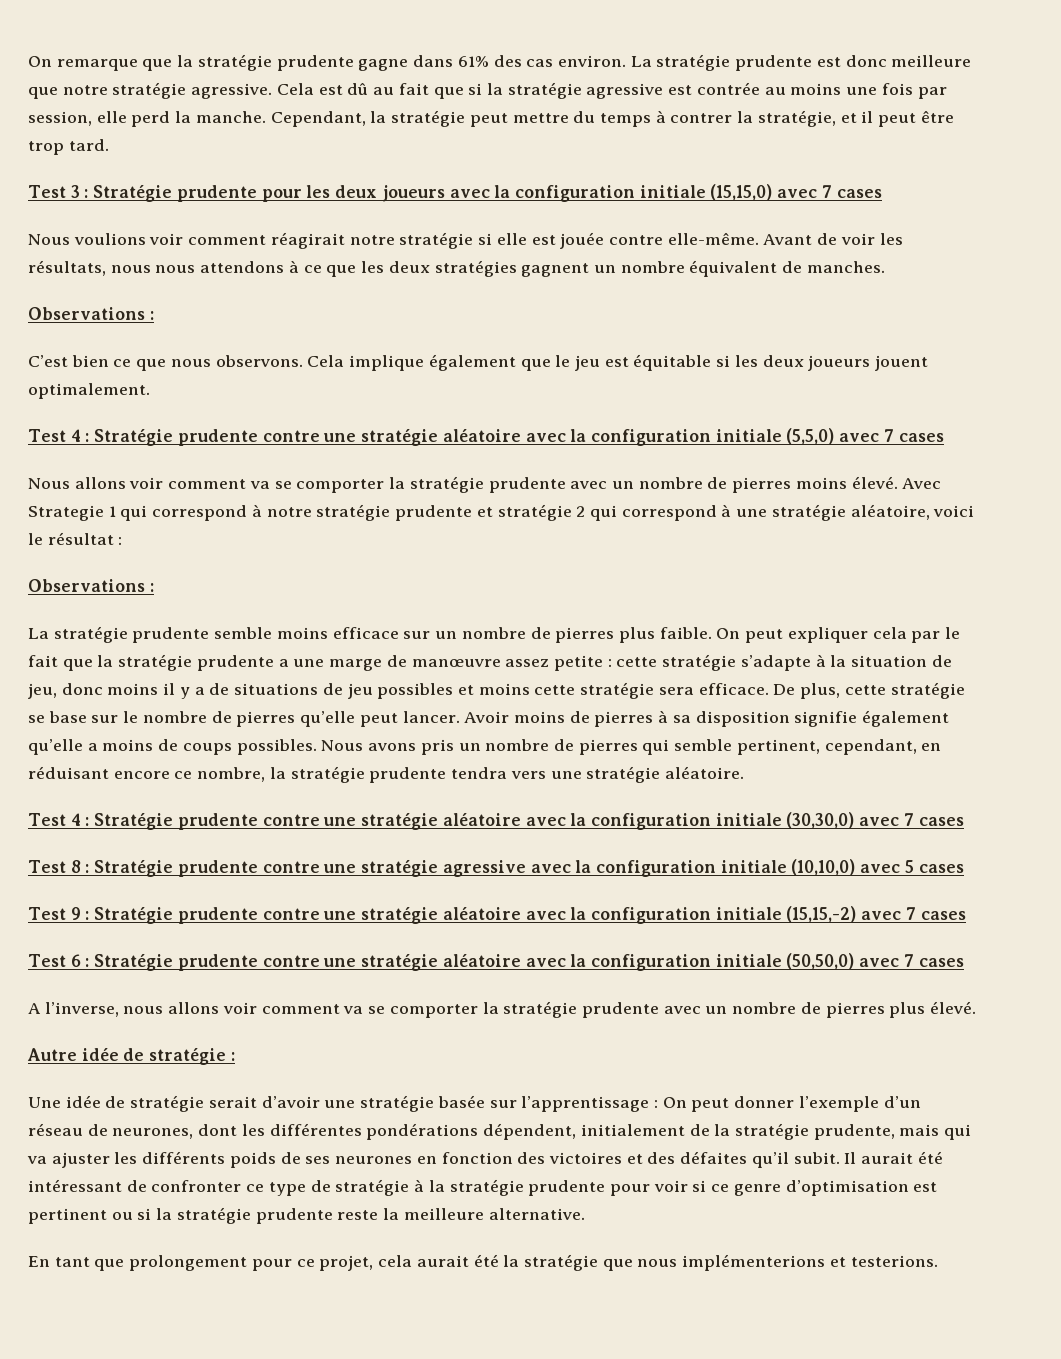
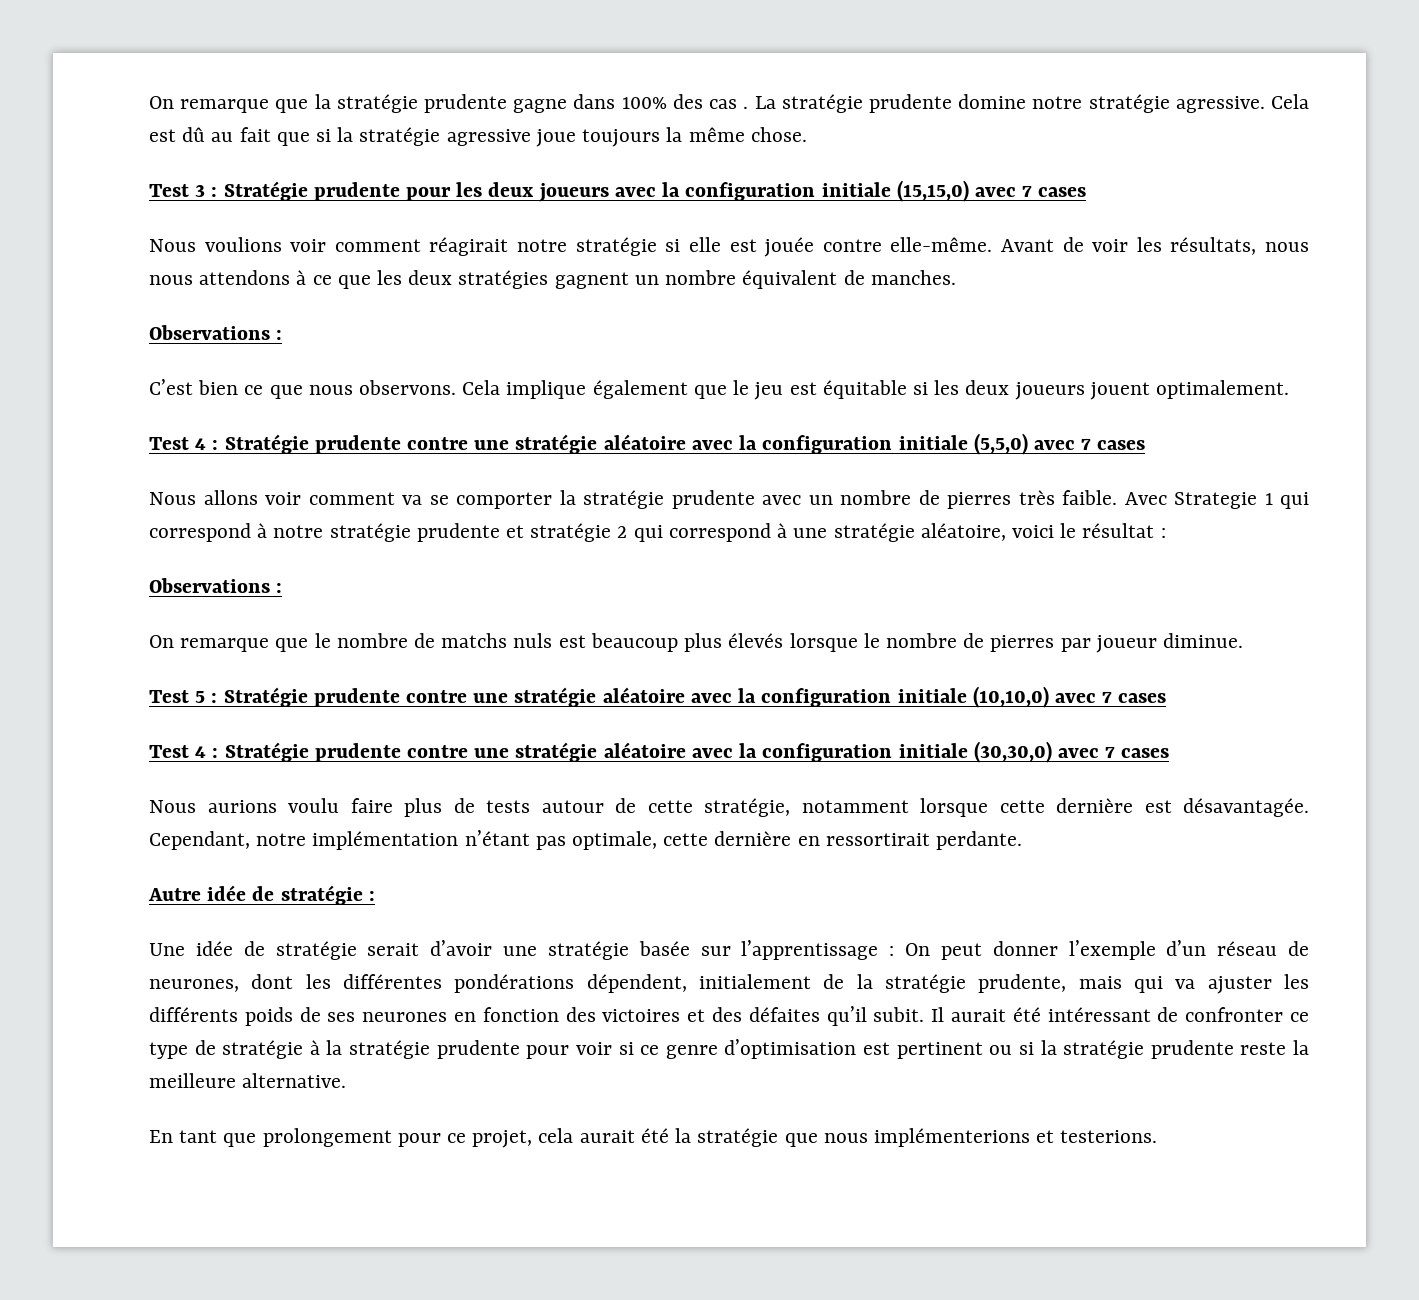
- On remarque que la stratégie prudente gagne dans 61% des cas environ. La stratégie prudente est donc meilleure que notre stratégie agressive.
+ On remarque que la stratégie prudente gagne dans 100% des cas . La stratégie prudente domine notre stratégie agressive.
- Cela est dû au fait que si la stratégie agressive est contrée au moins une fois par session, elle perd la manche. Cependant, la stratégie peut mettre du temps à contrer la stratégie, et il peut être trop tard.
+ Cela est dû au fait que si la stratégie agressive joue toujours la même chose.
- Nous allons voir comment va se comporter la stratégie prudente avec un nombre de pierres moins élevé.
+ Nous allons voir comment va se comporter la stratégie prudente avec un nombre de pierres très faible.
- La stratégie prudente semble moins efficace sur un nombre de pierres plus faible. On peut expliquer cela par le fait que la stratégie prudente a une marge de manœuvre assez petite : cette stratégie s’adapte à la situation de jeu, donc moins il y a de situations de jeu possibles et moins cette stratégie sera efficace. De plus, cette stratégie se base sur le nombre de pierres qu’elle peut lancer. Avoir moins de pierres à sa disposition signifie également qu’elle a moins de coups possibles. Nous avons pris un nombre de pierres qui semble pertinent, cependant, en réduisant encore ce nombre, la stratégie prudente tendra vers une stratégie aléatoire.
+ On remarque que le nombre de matchs nuls est beaucoup plus élevés lorsque le nombre de pierres par joueur diminue.
+ Test 5 : Stratégie prudente contre une stratégie aléatoire avec la configuration initiale (10,10,0) avec 7 cases
- Test 8 : Stratégie prudente contre une stratégie agressive avec la configuration initiale (10,10,0) avec 5 cases
- Test 9 : Stratégie prudente contre une stratégie aléatoire avec la configuration initiale (15,15,-2) avec 7 cases
- Test 6 : Stratégie prudente contre une stratégie aléatoire avec la configuration initiale (50,50,0) avec 7 cases
- A l’inverse, nous allons voir comment va se comporter la stratégie prudente avec un nombre de pierres plus élevé.
+ Nous aurions voulu faire plus de tests autour de cette stratégie, notamment lorsque cette dernière est désavantagée. Cependant, notre implémentation n’étant pas optimale, cette dernière en ressortirait perdante.

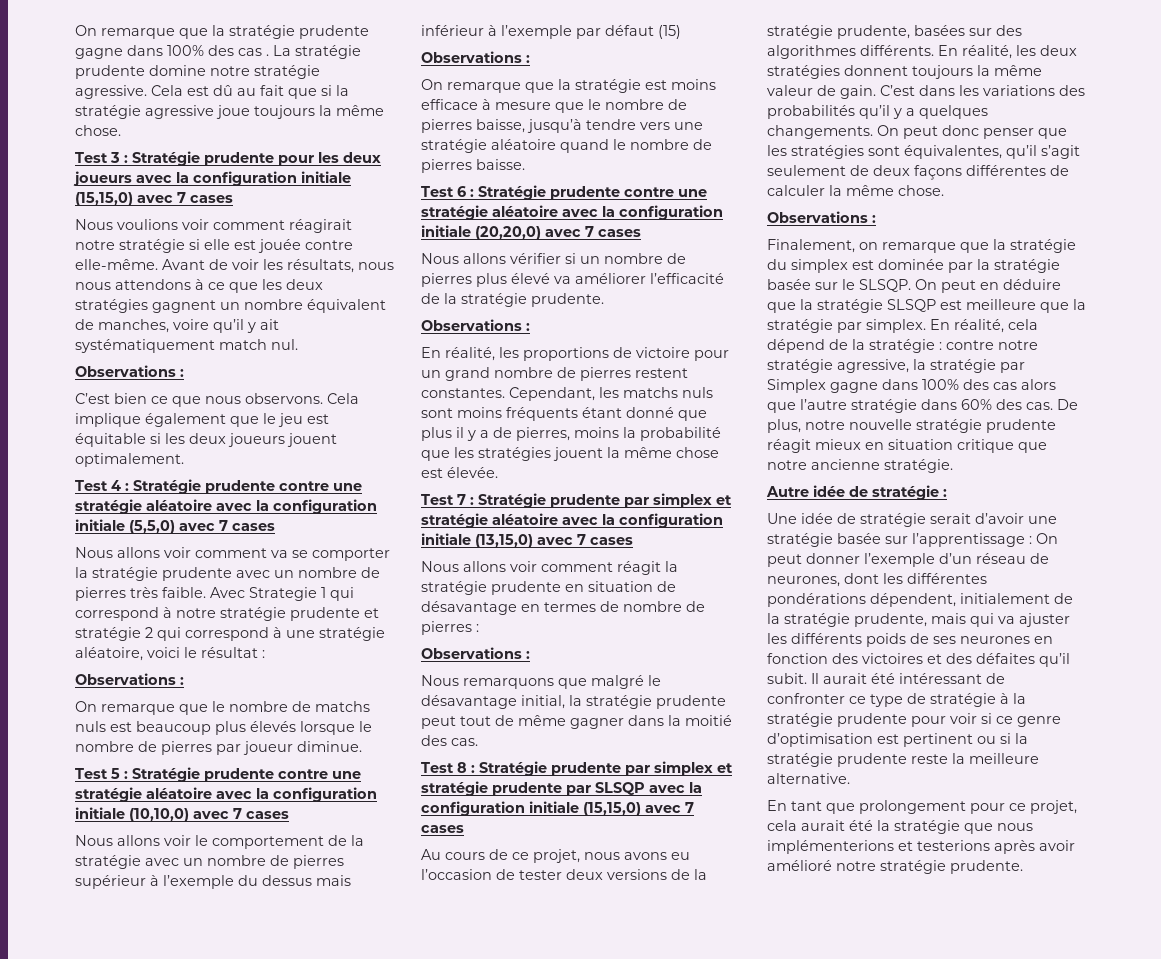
- Avant de voir les résultats, nous nous attendons à ce que les deux stratégies gagnent un nombre équivalent de manches.
+ Avant de voir les résultats, nous nous attendons à ce que les deux stratégies gagnent un nombre équivalent de manches, voire qu’il y ait systématiquement match nul.
- Test 4 : Stratégie prudente contre une stratégie aléatoire avec la configuration initiale (30,30,0) avec 7 cases
- Nous aurions voulu faire plus de tests autour de cette stratégie, notamment lorsque cette dernière est désavantagée. Cependant, notre implémentation n’étant pas optimale, cette dernière en ressortirait perdante.
+ Nous allons voir le comportement de la stratégie avec un nombre de pierres supérieur à l’exemple du dessus mais inférieur à l’exemple par défaut (15)
+ Observations :
+ On remarque que la stratégie est moins efficace à mesure que le nombre de pierres baisse, jusqu’à tendre vers une stratégie aléatoire quand le nombre de pierres baisse.
+ Test 6 : Stratégie prudente contre une stratégie aléatoire avec la configuration initiale (20,20,0) avec 7 cases
+ Nous allons vérifier si un nombre de pierres plus élevé va améliorer l’efficacité de la stratégie prudente.
+ Observations :
+ En réalité, les proportions de victoire pour un grand nombre de pierres restent constantes. Cependant, les matchs nuls sont moins fréquents étant donné que plus il y a de pierres, moins la probabilité que les stratégies jouent la même chose est élevée.
+ Test 7 : Stratégie prudente par simplex et stratégie aléatoire avec la configuration initiale (13,15,0) avec 7 cases
+ Nous allons voir comment réagit la stratégie prudente en situation de désavantage en termes de nombre de pierres :
+ Observations :
+ Nous remarquons que malgré le désavantage initial, la stratégie prudente peut tout de même gagner dans la moitié des cas.
+ Test 8 : Stratégie prudente par simplex et stratégie prudente par SLSQP avec la configuration initiale (15,15,0) avec 7 cases
+ Au cours de ce projet, nous avons eu l’occasion de tester deux versions de la stratégie prudente, basées sur des algorithmes différents. En réalité, les deux stratégies donnent toujours la même valeur de gain. C’est dans les variations des probabilités qu’il y a quelques changements. On peut donc penser que les stratégies sont équivalentes, qu’il s’agit seulement de deux façons différentes de calculer la même chose.
+ Observations :
+ Finalement, on remarque que la stratégie du simplex est dominée par la stratégie basée sur le SLSQP. On peut en déduire que la stratégie SLSQP est meilleure que la stratégie par simplex. En réalité, cela dépend de la stratégie : contre notre stratégie agressive, la stratégie par Simplex gagne dans 100% des cas alors que l’autre stratégie dans 60% des cas. De plus, notre nouvelle stratégie prudente réagit mieux en situation critique que notre ancienne stratégie.
- En tant que prolongement pour ce projet, cela aurait été la stratégie que nous implémenterions et testerions.
+ En tant que prolongement pour ce projet, cela aurait été la stratégie que nous implémenterions et testerions après avoir amélioré notre stratégie prudente.

